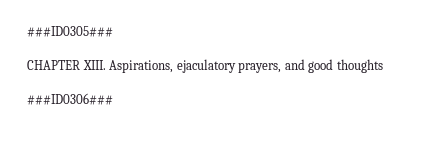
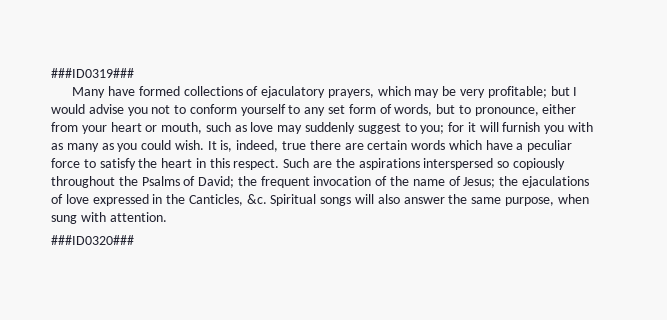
- ###ID0305###
- CHAPTER XIII. Aspirations, ejaculatory prayers, and good thoughts
- ###ID0306###
+ ###ID0319###
+ Many have formed collections of ejaculatory prayers, which may be very profitable; but I would advise you not to conform yourself to any set form of words, but to pronounce, either from your heart or mouth, such as love may suddenly suggest to you; for it will furnish you with as many as you could wish. It is, indeed, true there are certain words which have a peculiar force to satisfy the heart in this respect. Such are the aspirations interspersed so copiously throughout the Psalms of David; the frequent invocation of the name of Jesus; the ejaculations of love expressed in the Canticles, &c. Spiritual songs will also answer the same purpose, when sung with attention.
+ ###ID0320###

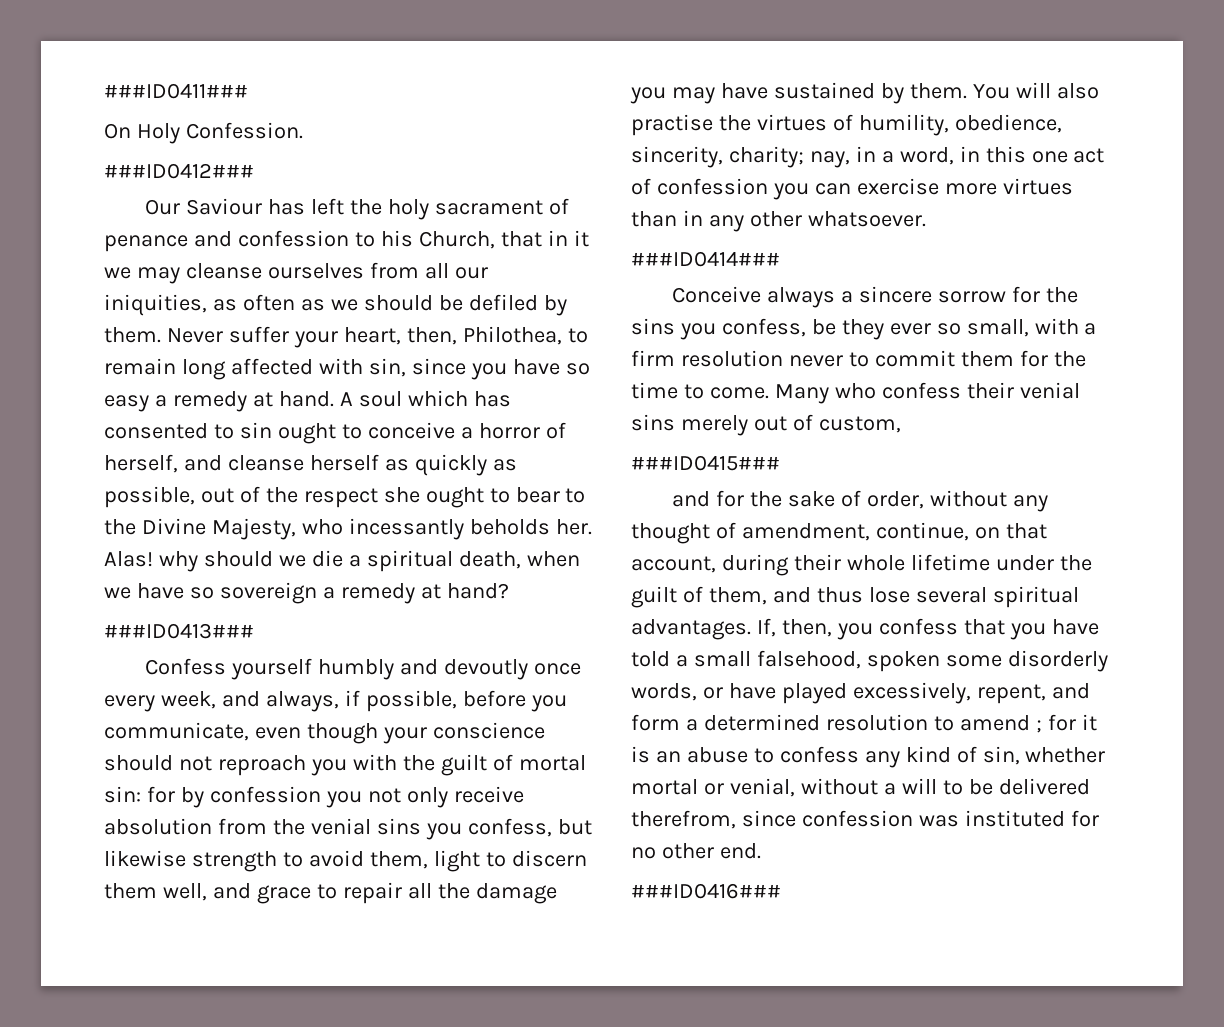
- ###ID0319###
- Many have formed collections of ejaculatory prayers, which may be very profitable; but I would advise you not to conform yourself to any set form of words, but to pronounce, either from your heart or mouth, such as love may suddenly suggest to you; for it will furnish you with as many as you could wish. It is, indeed, true there are certain words which have a peculiar force to satisfy the heart in this respect. Such are the aspirations interspersed so copiously throughout the Psalms of David; the frequent invocation of the name of Jesus; the ejaculations of love expressed in the Canticles, &c. Spiritual songs will also answer the same purpose, when sung with attention.
- ###ID0320###
+ ###ID0411###
+ On Holy Confession.
+ ###ID0412###
+ Our Saviour has left the holy sacrament of penance and confession to his Church, that in it we may cleanse ourselves from all our iniquities, as often as we should be defiled by them. Never suffer your heart, then, Philothea, to remain long affected with sin, since you have so easy a remedy at hand. A soul which has consented to sin ought to conceive a horror of herself, and cleanse herself as quickly as possible, out of the respect she ought to bear to the Divine Majesty, who incessantly beholds her. Alas! why should we die a spiritual death, when we have so sovereign a remedy at hand?
+ ###ID0413###
+ Confess yourself humbly and devoutly once every week, and always, if possible, before you communicate, even though your conscience should not reproach you with the guilt of mortal sin: for by confession you not only receive absolution from the venial sins you confess, but likewise strength to avoid them, light to discern them well, and grace to repair all the damage you may have sustained by them. You will also practise the virtues of humility, obedience, sincerity, charity; nay, in a word, in this one act of confession you can exercise more virtues than in any other whatsoever.
+ ###ID0414###
+ Conceive always a sincere sorrow for the sins you confess, be they ever so small, with a firm resolution never to commit them for the time to come. Many who confess their venial sins merely out of custom,
+ ###ID0415###
+ and for the sake of order, without any thought of amendment, continue, on that account, during their whole lifetime under the guilt of them, and thus lose several spiritual advantages. If, then, you confess that you have told a small falsehood, spoken some disorderly words, or have played excessively, repent, and form a determined resolution to amend ; for it is an abuse to confess any kind of sin, whether mortal or venial, without a will to be delivered therefrom, since confession was instituted for no other end.
+ ###ID0416###

